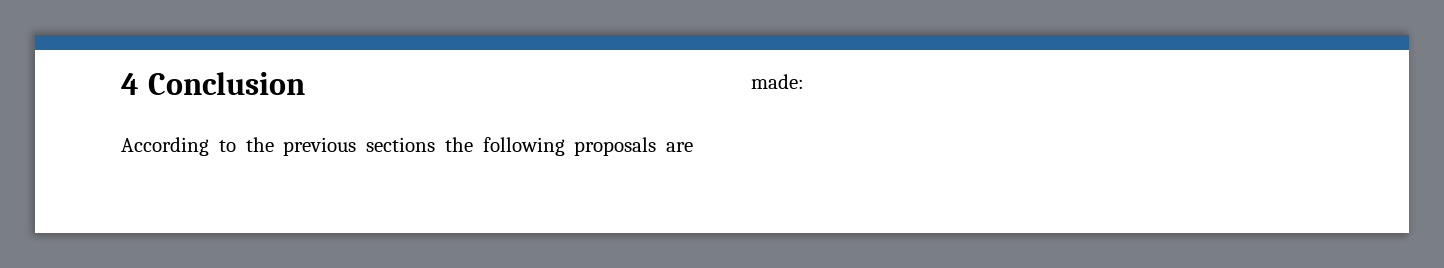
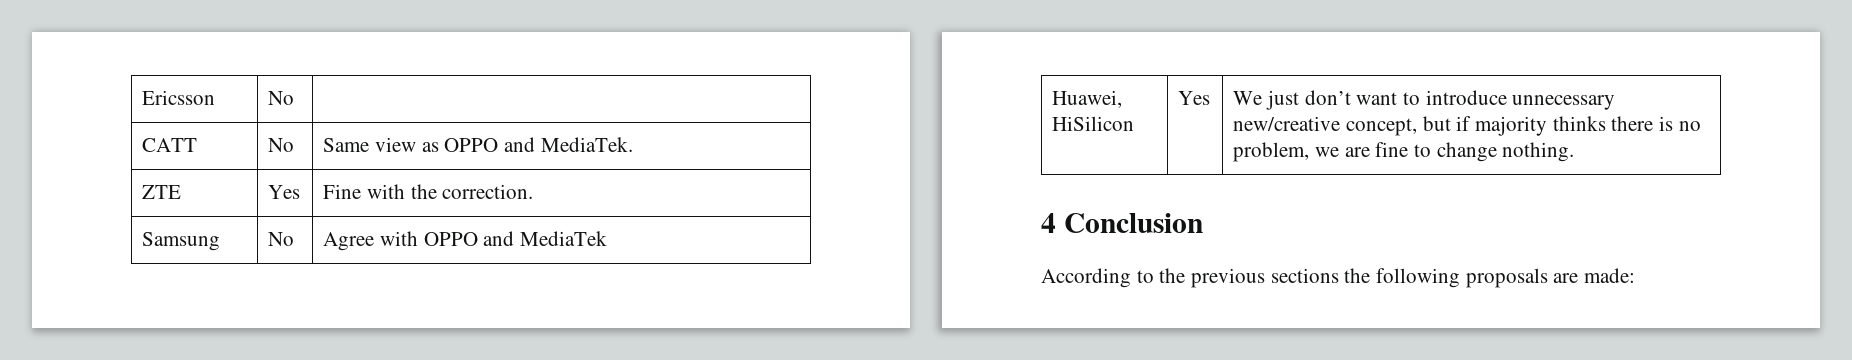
+ Ericsson | No |
+ CATT | No | Same view as OPPO and MediaTek.
+ ZTE | Yes | Fine with the correction.
+ Samsung | No | Agree with OPPO and MediaTek
+ Huawei, HiSilicon | Yes | We just don’t want to introduce unnecessary new/creative concept, but if majority thinks there is no problem, we are fine to change nothing.

